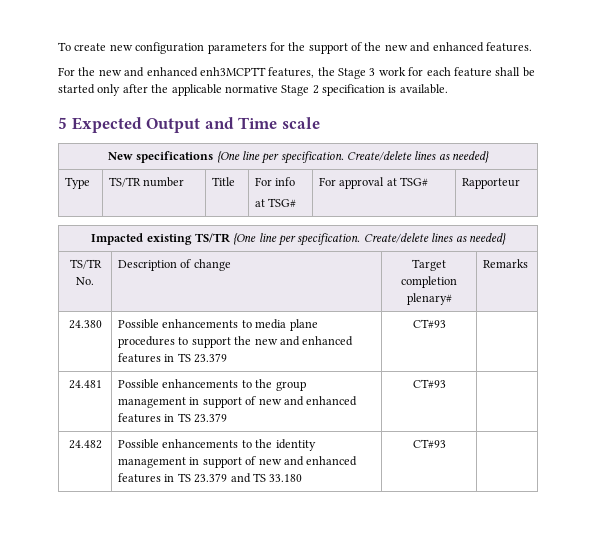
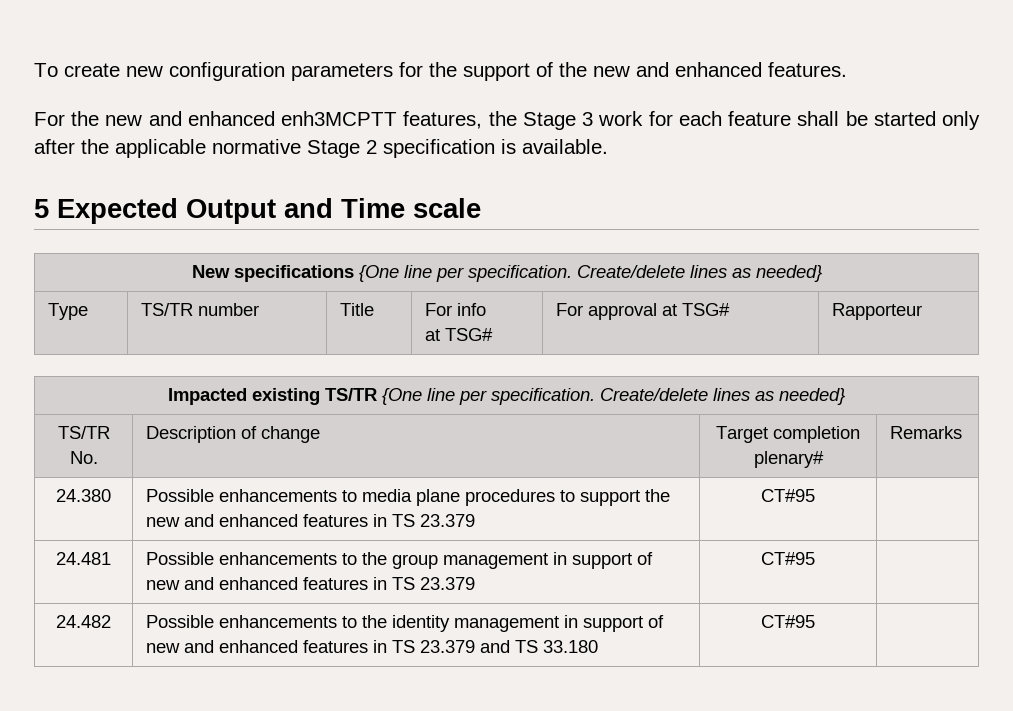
- 24.380 | Possible enhancements to media plane procedures to support the new and enhanced features in TS 23.379 | CT#93 |
+ 24.380 | Possible enhancements to media plane procedures to support the new and enhanced features in TS 23.379 | CT#95 |
- 24.481 | Possible enhancements to the group management in support of new and enhanced features in TS 23.379 | CT#93 |
+ 24.481 | Possible enhancements to the group management in support of new and enhanced features in TS 23.379 | CT#95 |
- 24.482 | Possible enhancements to the identity management in support of new and enhanced features in TS 23.379 and TS 33.180 | CT#93 |
+ 24.482 | Possible enhancements to the identity management in support of new and enhanced features in TS 23.379 and TS 33.180 | CT#95 |

